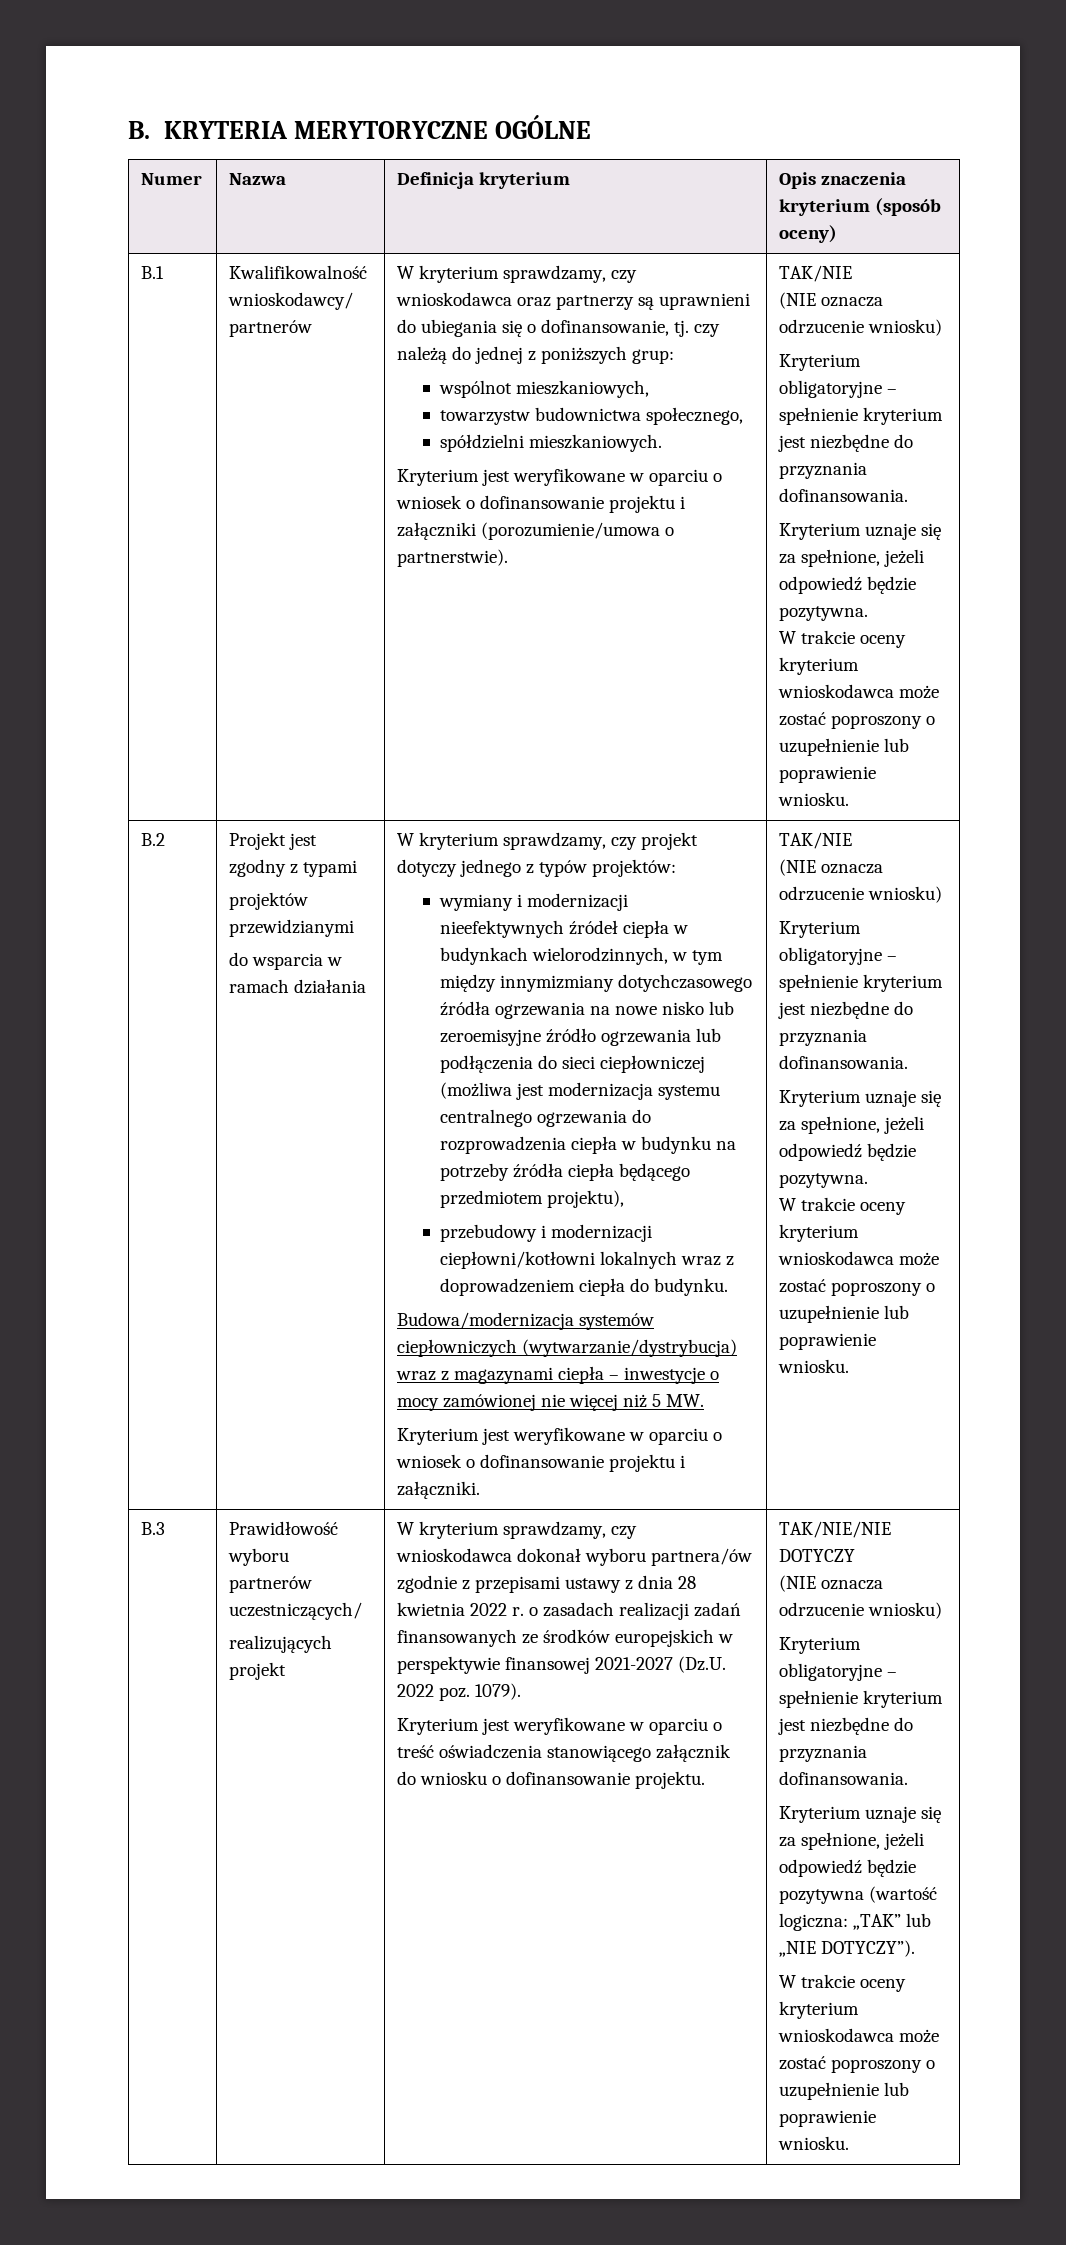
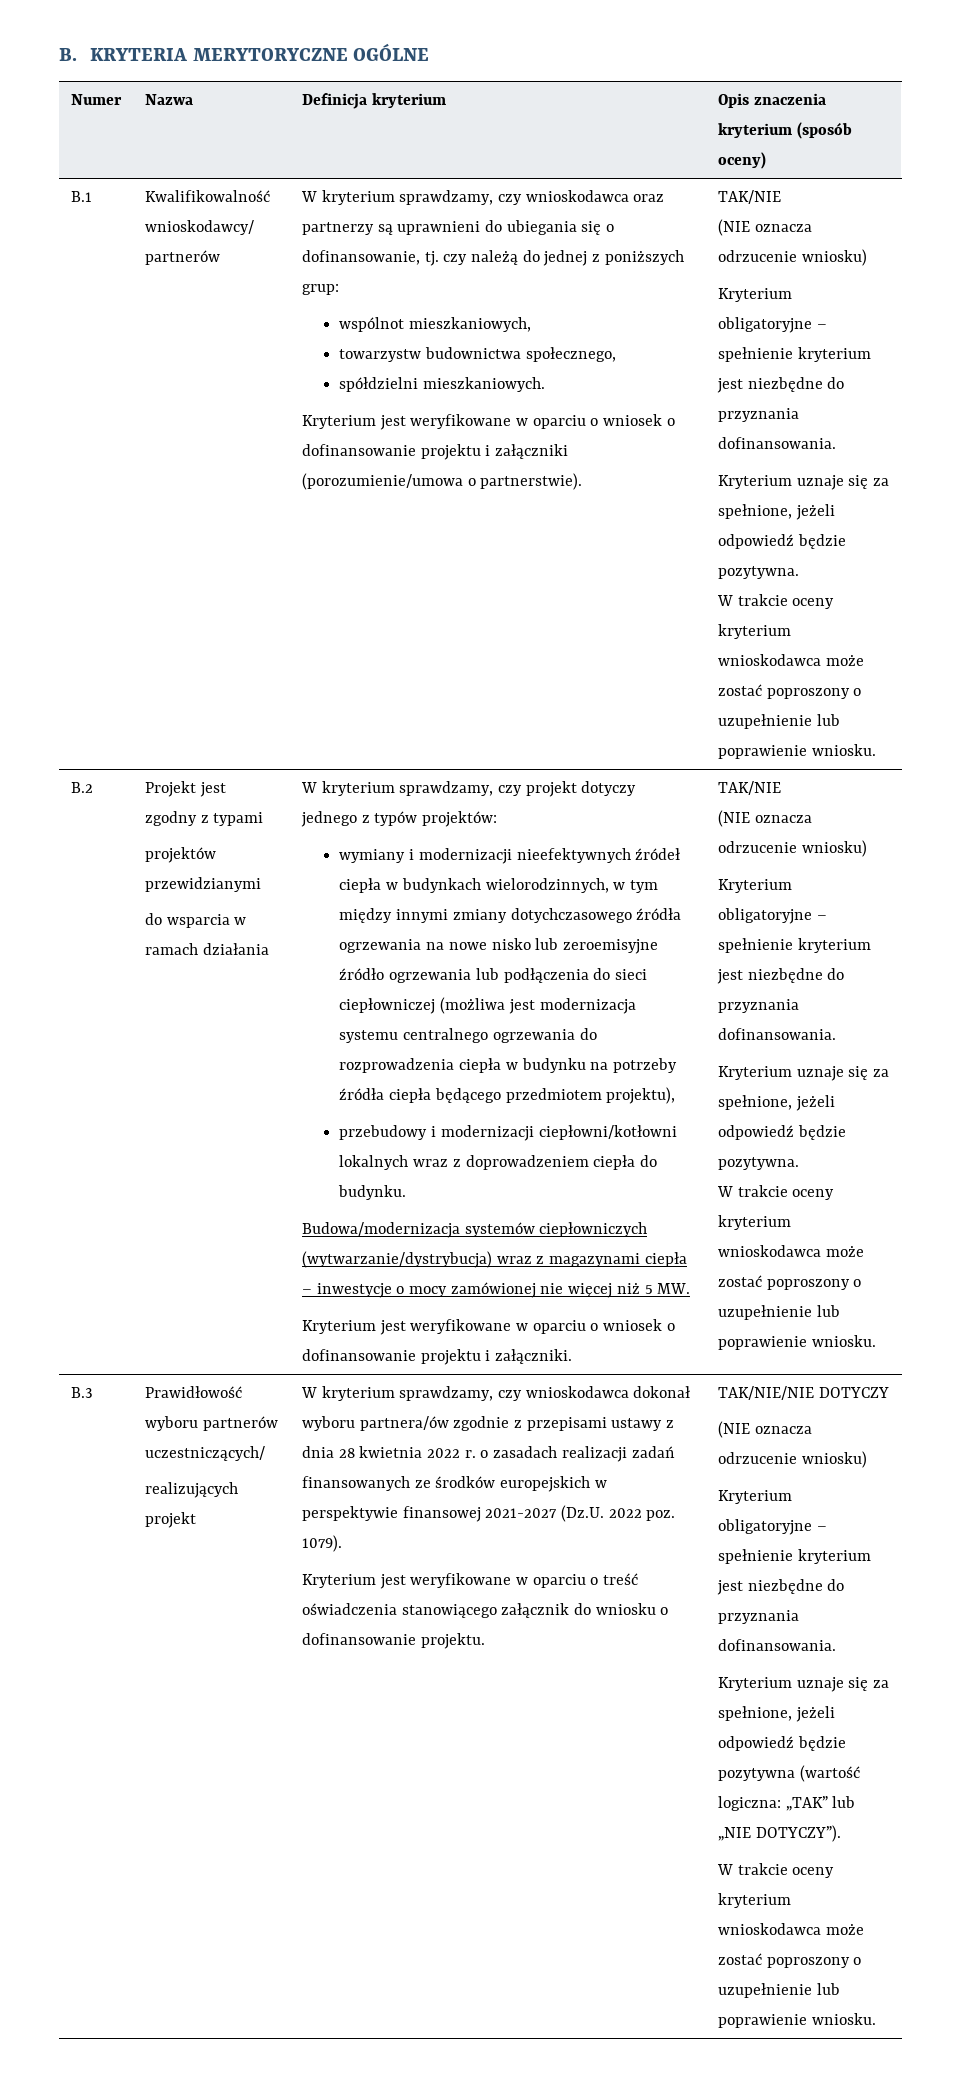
- wymiany i modernizacji nieefektywnych źródeł ciepła w budynkach wielorodzinnych, w tym między innymizmiany dotychczasowego źródła ogrzewania na nowe nisko lub zeroemisyjne źródło ogrzewania lub podłączenia do sieci ciepłowniczej (możliwa jest modernizacja systemu centralnego ogrzewania do rozprowadzenia ciepła w budynku na potrzeby źródła ciepła będącego przedmiotem projektu),
+ wymiany i modernizacji nieefektywnych źródeł ciepła w budynkach wielorodzinnych, w tym między innymi zmiany dotychczasowego źródła ogrzewania na nowe nisko lub zeroemisyjne źródło ogrzewania lub podłączenia do sieci ciepłowniczej (możliwa jest modernizacja systemu centralnego ogrzewania do rozprowadzenia ciepła w budynku na potrzeby źródła ciepła będącego przedmiotem projektu),

